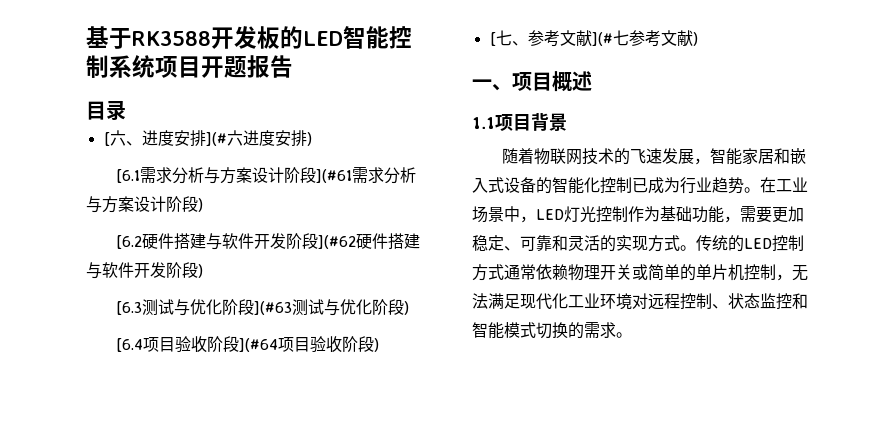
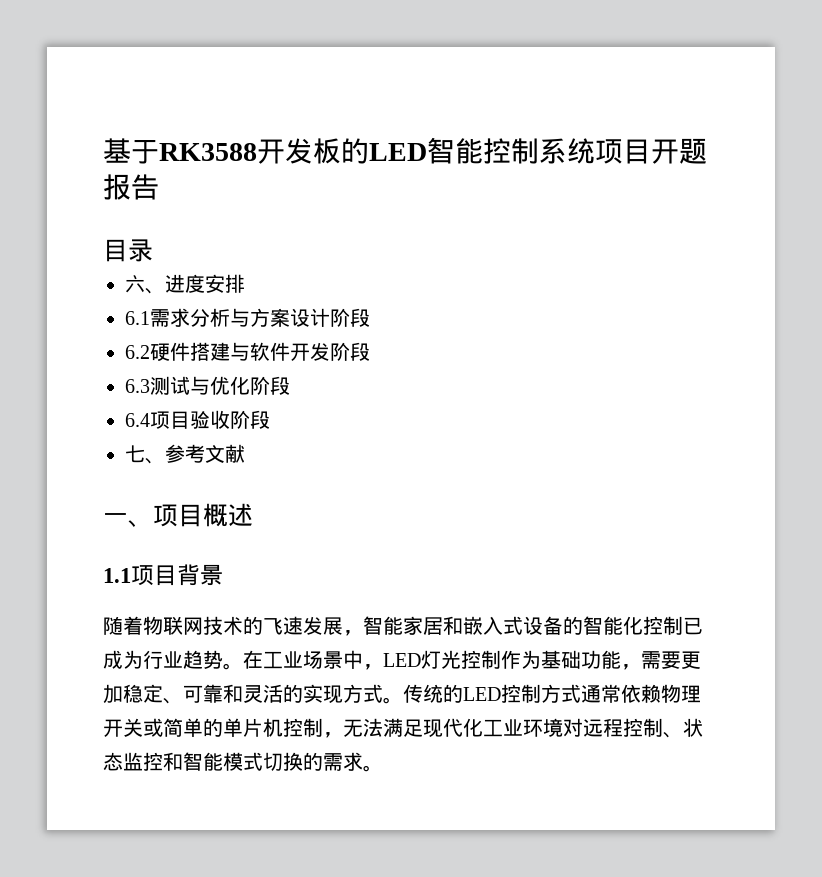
- [六、进度安排](#六进度安排)
- [6.1需求分析与方案设计阶段](#61需求分析与方案设计阶段)
- [6.2硬件搭建与软件开发阶段](#62硬件搭建与软件开发阶段)
- [6.3测试与优化阶段](#63测试与优化阶段)
- [6.4项目验收阶段](#64项目验收阶段)
- [七、参考文献](#七参考文献)
+ 六、进度安排
+ 6.1需求分析与方案设计阶段
+ 6.2硬件搭建与软件开发阶段
+ 6.3测试与优化阶段
+ 6.4项目验收阶段
+ 七、参考文献

